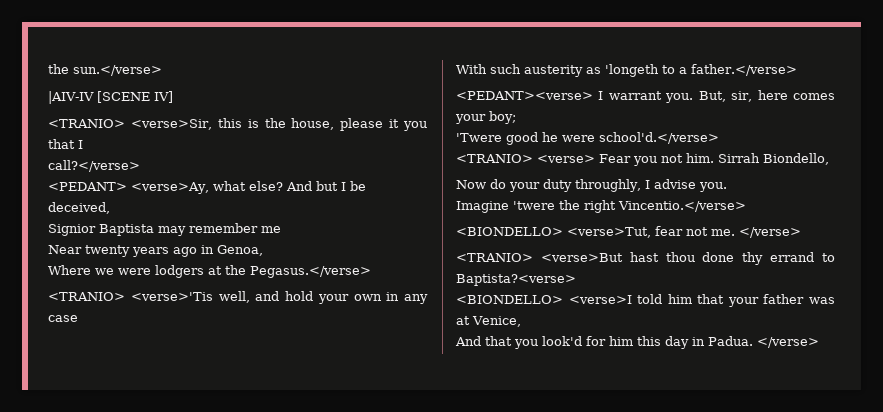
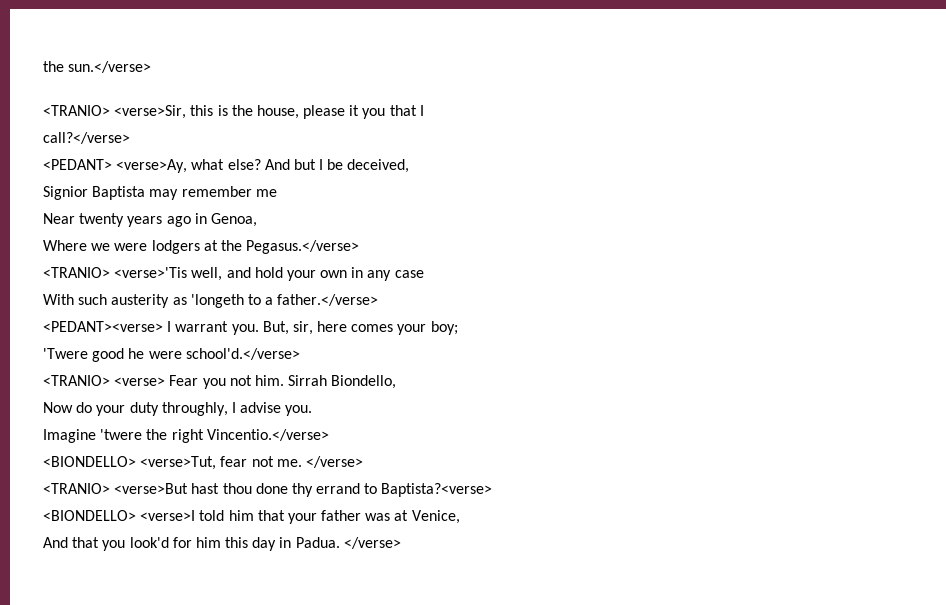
- |AIV-IV [SCENE IV]

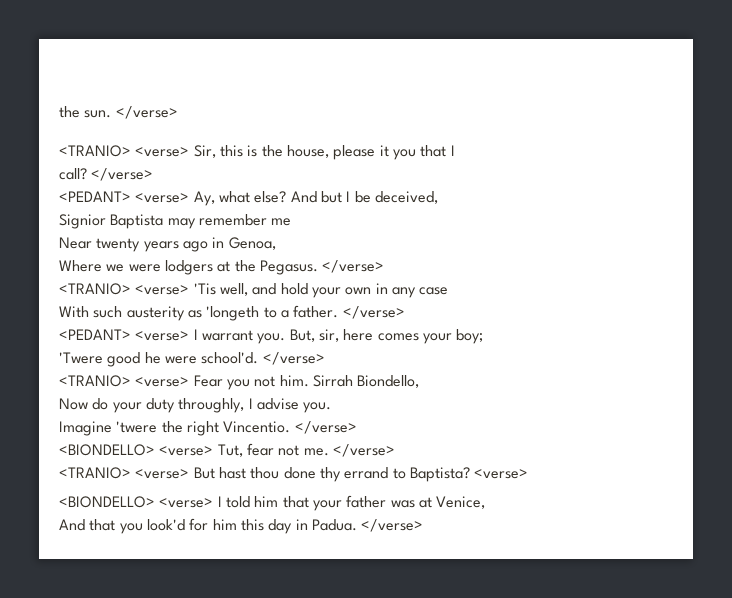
- the sun.</verse>
- <TRANIO> <verse>Sir, this is the house, please it you that I
+ the sun. </verse>
+ <TRANIO> <verse> Sir, this is the house, please it you that I
- call?</verse>
- <PEDANT> <verse>Ay, what else?
+ call? </verse>
+ <PEDANT> <verse> Ay, what else?
- Where we were lodgers at the Pegasus.</verse>
- <TRANIO> <verse>'Tis well, and hold your own in any case
+ Where we were lodgers at the Pegasus. </verse>
+ <TRANIO> <verse> 'Tis well, and hold your own in any case
- With such austerity as 'longeth to a father.</verse>
- <PEDANT><verse> I warrant you.
+ With such austerity as 'longeth to a father. </verse>
+ <PEDANT> <verse> I warrant you.
- 'Twere good he were school'd.</verse>
+ 'Twere good he were school'd. </verse>
- Imagine 'twere the right Vincentio.</verse>
- <BIONDELLO> <verse>Tut, fear not me.
+ Imagine 'twere the right Vincentio. </verse>
+ <BIONDELLO> <verse> Tut, fear not me.
- <TRANIO> <verse>But hast thou done thy errand to Baptista?<verse>
- <BIONDELLO> <verse>I told him that your father was at Venice,
+ <TRANIO> <verse> But hast thou done thy errand to Baptista? <verse>
+ <BIONDELLO> <verse> I told him that your father was at Venice,

